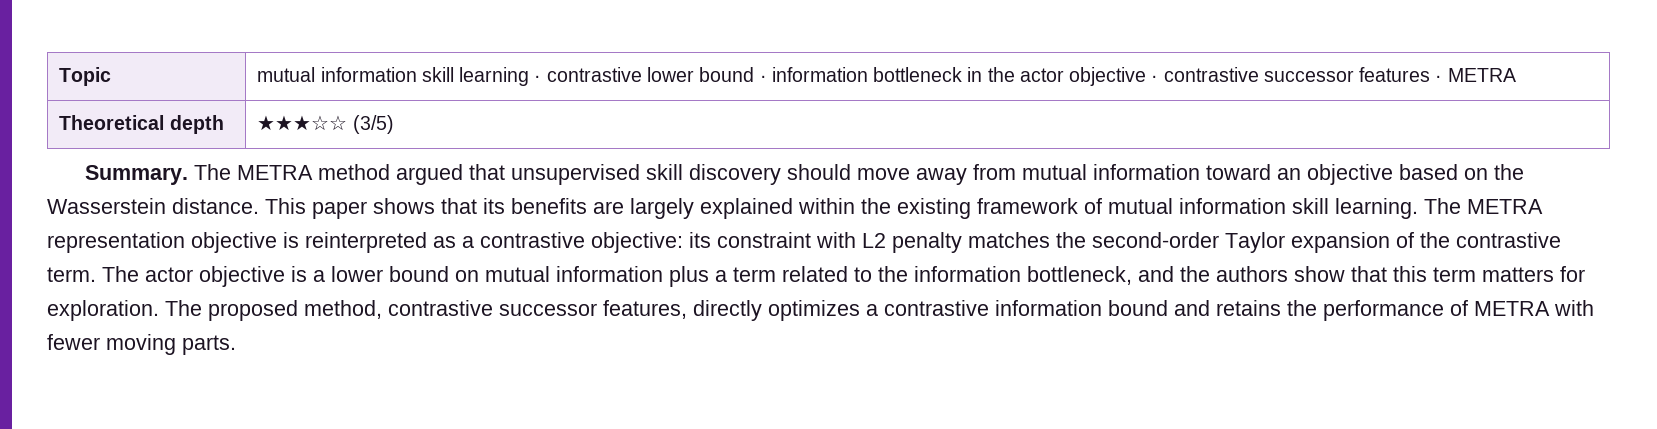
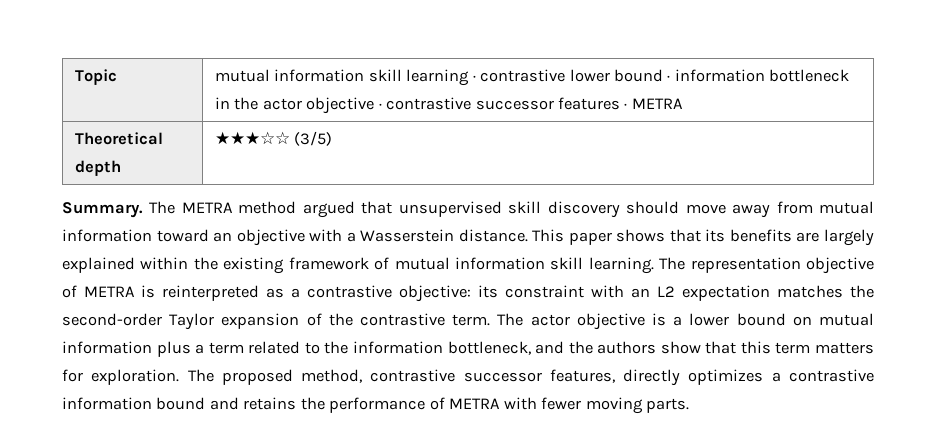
- The METRA method argued that unsupervised skill discovery should move away from mutual information toward an objective based on the Wasserstein distance.
+ The METRA method argued that unsupervised skill discovery should move away from mutual information toward an objective with a Wasserstein distance.
- The METRA representation objective is reinterpreted as a contrastive objective: its constraint with L2 penalty matches the second-order Taylor expansion of the contrastive term.
+ The representation objective of METRA is reinterpreted as a contrastive objective: its constraint with an L2 expectation matches the second-order Taylor expansion of the contrastive term.

